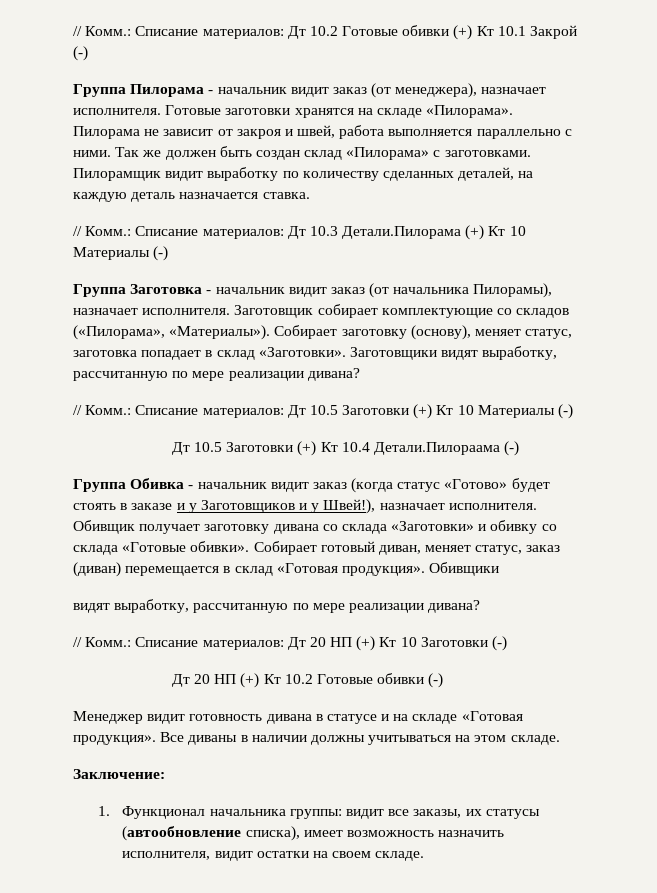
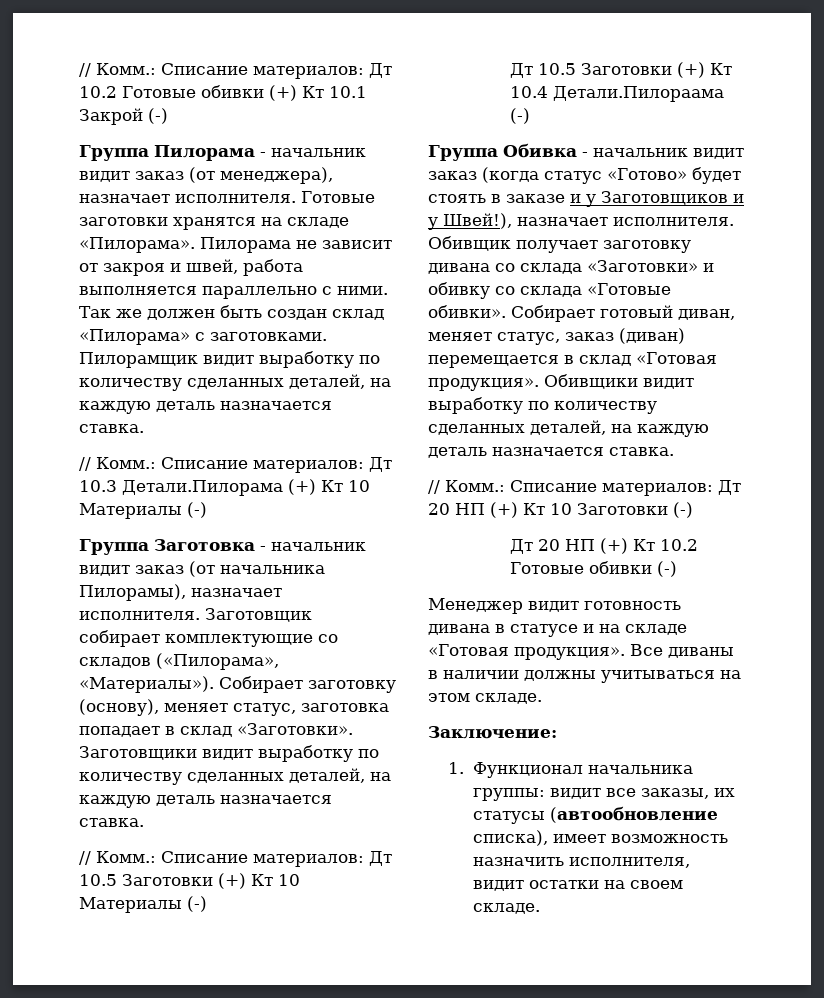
- Заготовщики видят выработку, рассчитанную по мере реализации дивана?
+ Заготовщики видит выработку по количеству сделанных деталей, на каждую деталь назначается ставка.
- Обивщики
- видят выработку, рассчитанную по мере реализации дивана?
+ Обивщики видит выработку по количеству сделанных деталей, на каждую деталь назначается ставка.

